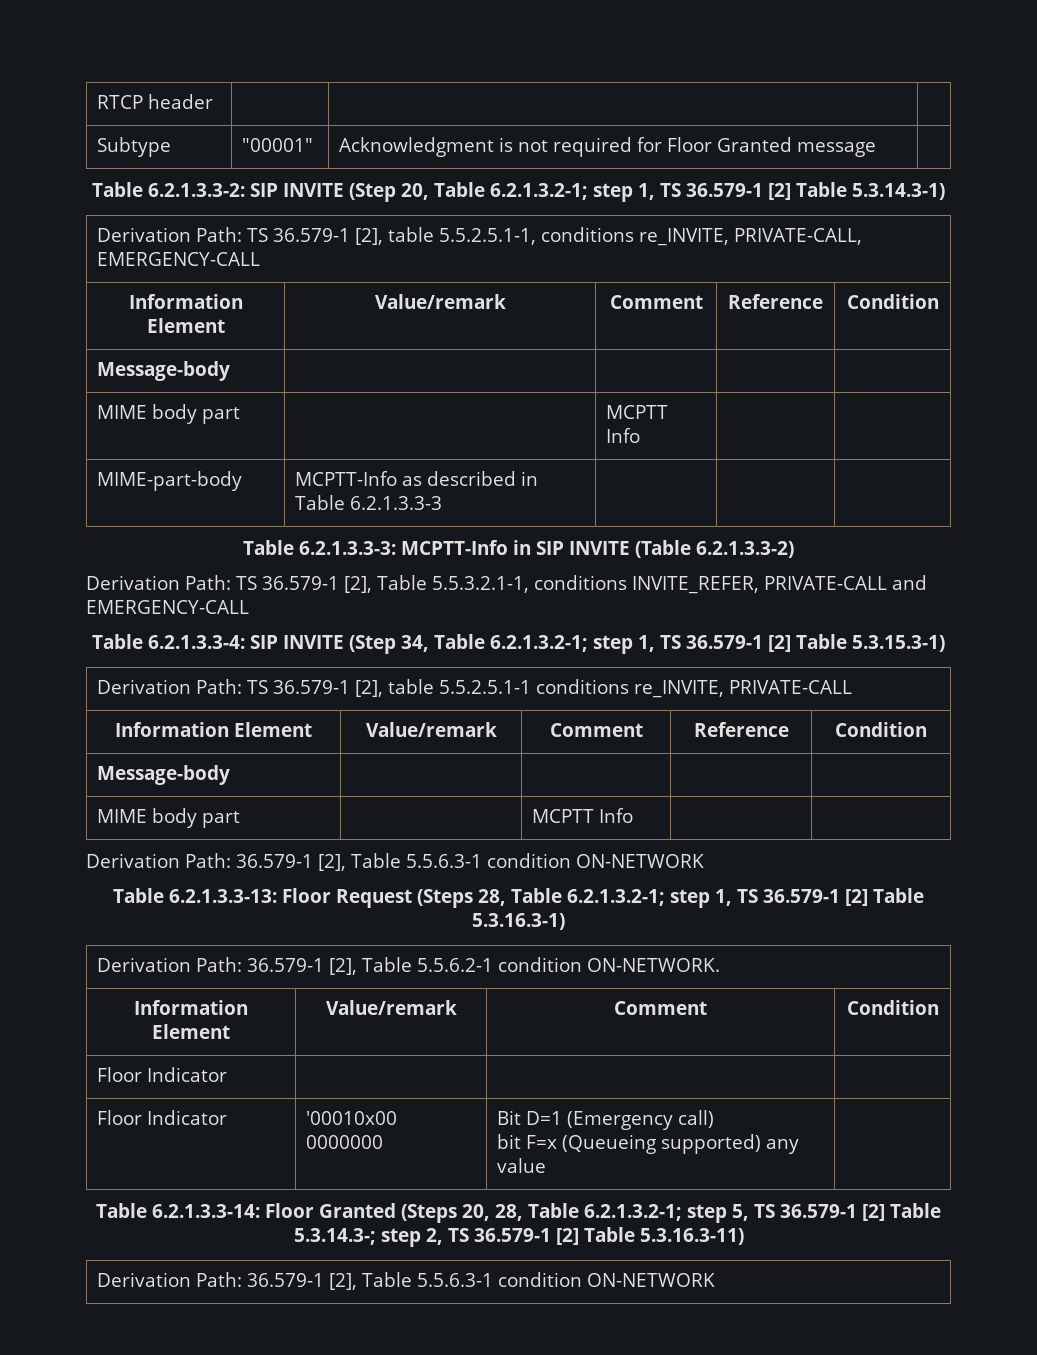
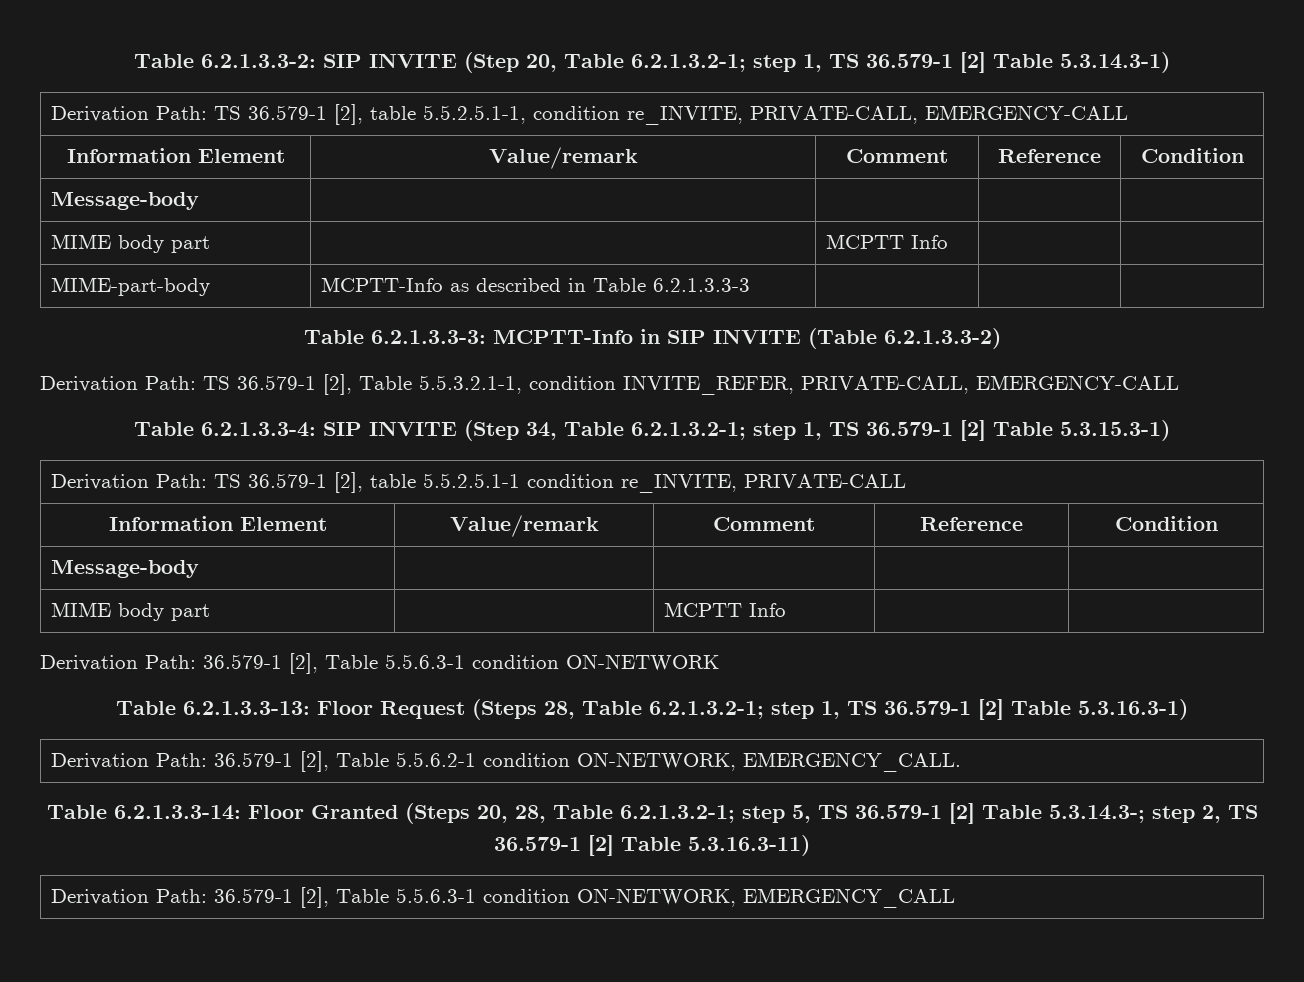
- RTCP header | | |
- Subtype | "00001" | Acknowledgment is not required for Floor Granted message |
- Derivation Path: TS 36.579-1 [2], table 5.5.2.5.1-1, conditions re_INVITE, PRIVATE-CALL, EMERGENCY-CALL
+ Derivation Path: TS 36.579-1 [2], table 5.5.2.5.1-1, condition re_INVITE, PRIVATE-CALL, EMERGENCY-CALL
- Derivation Path: TS 36.579-1 [2], Table 5.5.3.2.1-1, conditions INVITE_REFER, PRIVATE-CALL and EMERGENCY-CALL
+ Derivation Path: TS 36.579-1 [2], Table 5.5.3.2.1-1, condition INVITE_REFER, PRIVATE-CALL, EMERGENCY-CALL
- Derivation Path: TS 36.579-1 [2], table 5.5.2.5.1-1 conditions re_INVITE, PRIVATE-CALL
+ Derivation Path: TS 36.579-1 [2], table 5.5.2.5.1-1 condition re_INVITE, PRIVATE-CALL
- Derivation Path: 36.579-1 [2], Table 5.5.6.2-1 condition ON-NETWORK.
- Information Element | Value/remark | Comment | Condition
- Floor Indicator | | |
- Floor Indicator | '00010x00 0000000 | Bit D=1 (Emergency call)
- bit F=x (Queueing supported) any value |
+ Derivation Path: 36.579-1 [2], Table 5.5.6.2-1 condition ON-NETWORK, EMERGENCY_CALL.
  Table 6.2.1.3.3-14: Floor Granted (Steps 20, 28, Table 6.2.1.3.2-1; step 5, TS 36.579-1 [2] Table 5.3.14.3-; step 2, TS 36.579-1 [2] Table 5.3.16.3-11)
- Derivation Path: 36.579-1 [2], Table 5.5.6.3-1 condition ON-NETWORK
+ Derivation Path: 36.579-1 [2], Table 5.5.6.3-1 condition ON-NETWORK, EMERGENCY_CALL

